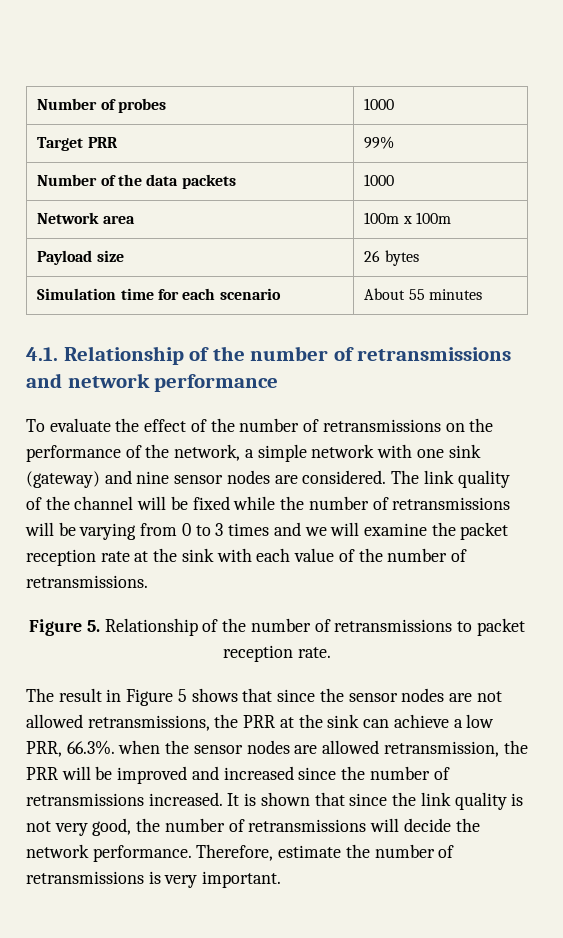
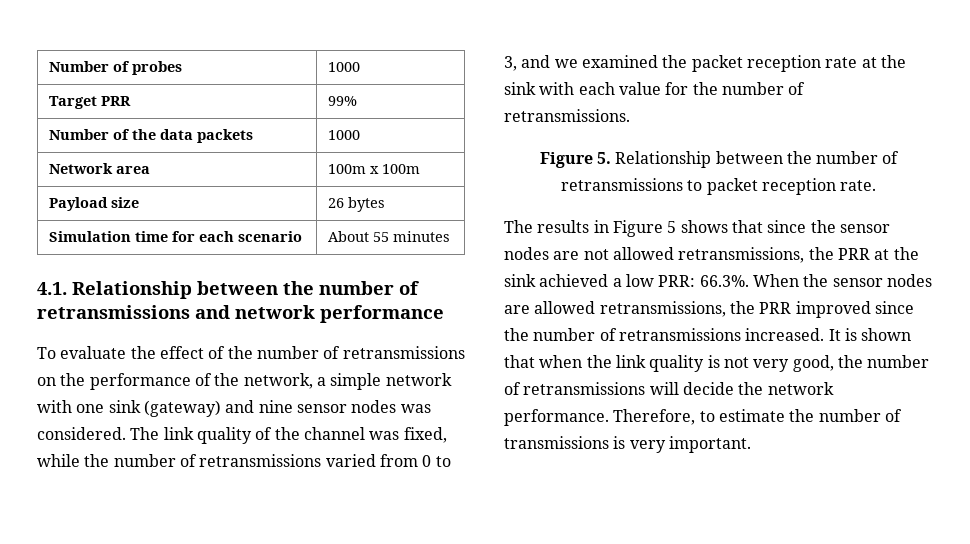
- 4.1. Relationship of the number of retransmissions and network performance
+ 4.1. Relationship between the number of retransmissions and network performance
- To evaluate the effect of the number of retransmissions on the performance of the network, a simple network with one sink (gateway) and nine sensor nodes are considered.
+ To evaluate the effect of the number of retransmissions on the performance of the network, a simple network with one sink (gateway) and nine sensor nodes was considered.
- The link quality of the channel will be fixed while the number of retransmissions will be varying from 0 to 3 times and we will examine the packet reception rate at the sink with each value of the number of retransmissions.
+ The link quality of the channel was fixed, while the number of retransmissions varied from 0 to 3, and we examined the packet reception rate at the sink with each value for the number of retransmissions.
- Figure 5. Relationship of the number of retransmissions to packet reception rate.
+ Figure 5. Relationship between the number of retransmissions to packet reception rate.
- The result in Figure 5 shows that since the sensor nodes are not allowed retransmissions, the PRR at the sink can achieve a low PRR, 66.3%. when the sensor nodes are allowed retransmission, the PRR will be improved and increased since the number of retransmissions increased.
+ The results in Figure 5 shows that since the sensor nodes are not allowed retransmissions, the PRR at the sink achieved a low PRR: 66.3%. When the sensor nodes are allowed retransmissions, the PRR improved since the number of retransmissions increased.
- It is shown that since the link quality is not very good, the number of retransmissions will decide the network performance.
+ It is shown that when the link quality is not very good, the number of retransmissions will decide the network performance.
- Therefore, estimate the number of retransmissions is very important.
+ Therefore, to estimate the number of transmissions is very important.

